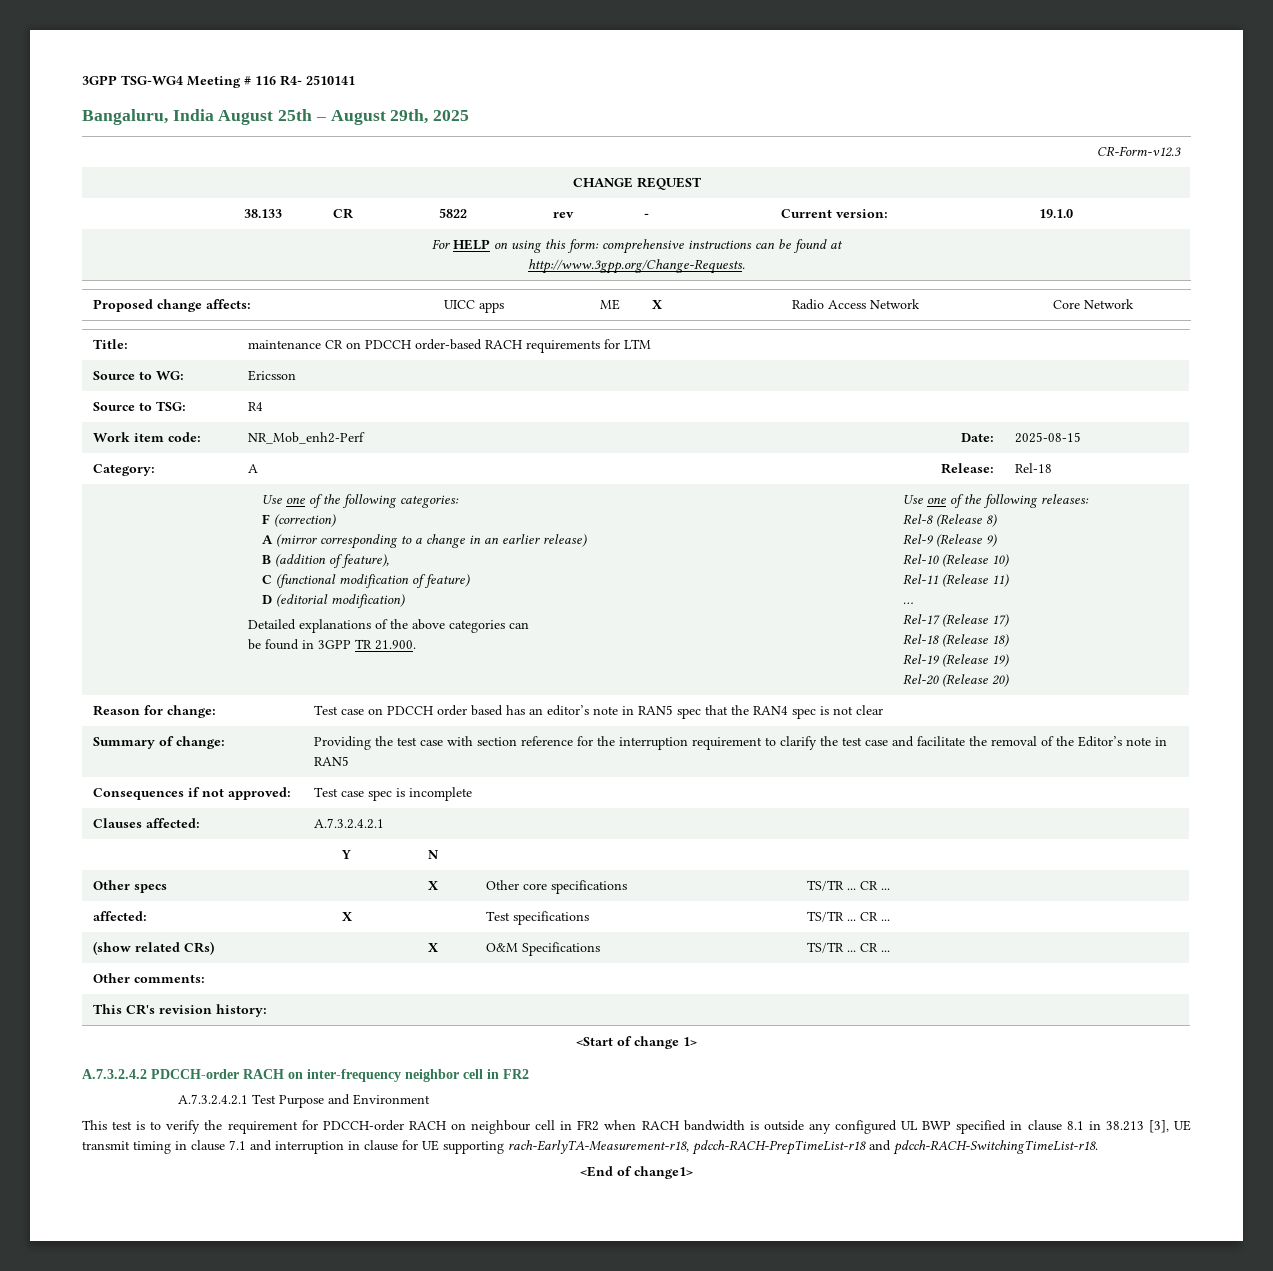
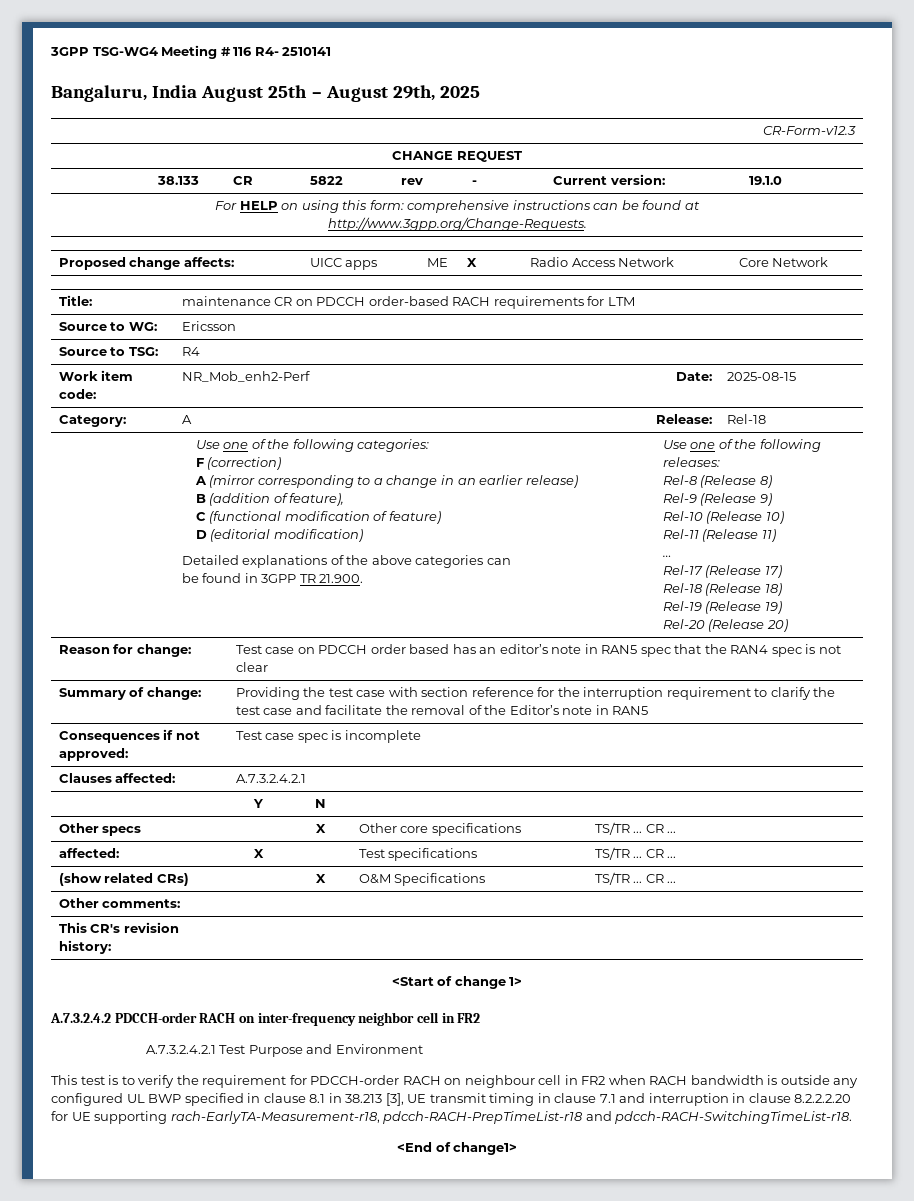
- This test is to verify the requirement for PDCCH-order RACH on neighbour cell in FR2 when RACH bandwidth is outside any configured UL BWP specified in clause 8.1 in 38.213 [3], UE transmit timing in clause 7.1 and interruption in clause for UE supporting rach-EarlyTA-Measurement-r18, pdcch-RACH-PrepTimeList-r18 and pdcch-RACH-SwitchingTimeList-r18.
+ This test is to verify the requirement for PDCCH-order RACH on neighbour cell in FR2 when RACH bandwidth is outside any configured UL BWP specified in clause 8.1 in 38.213 [3], UE transmit timing in clause 7.1 and interruption in clause 8.2.2.2.20 for UE supporting rach-EarlyTA-Measurement-r18, pdcch-RACH-PrepTimeList-r18 and pdcch-RACH-SwitchingTimeList-r18.

